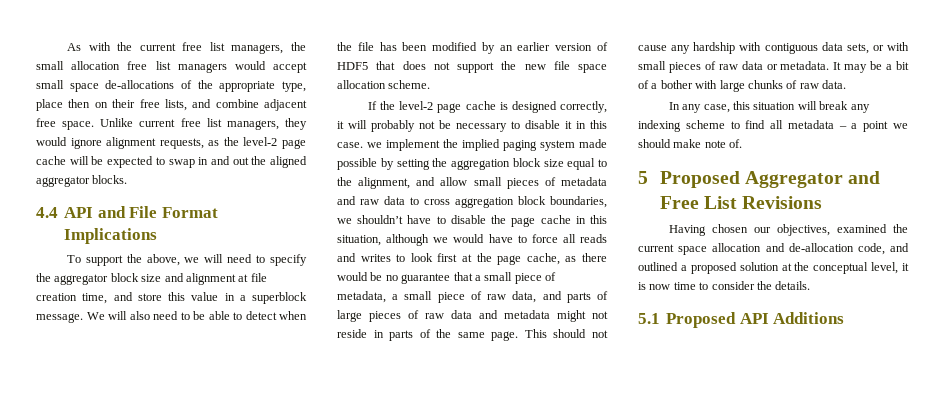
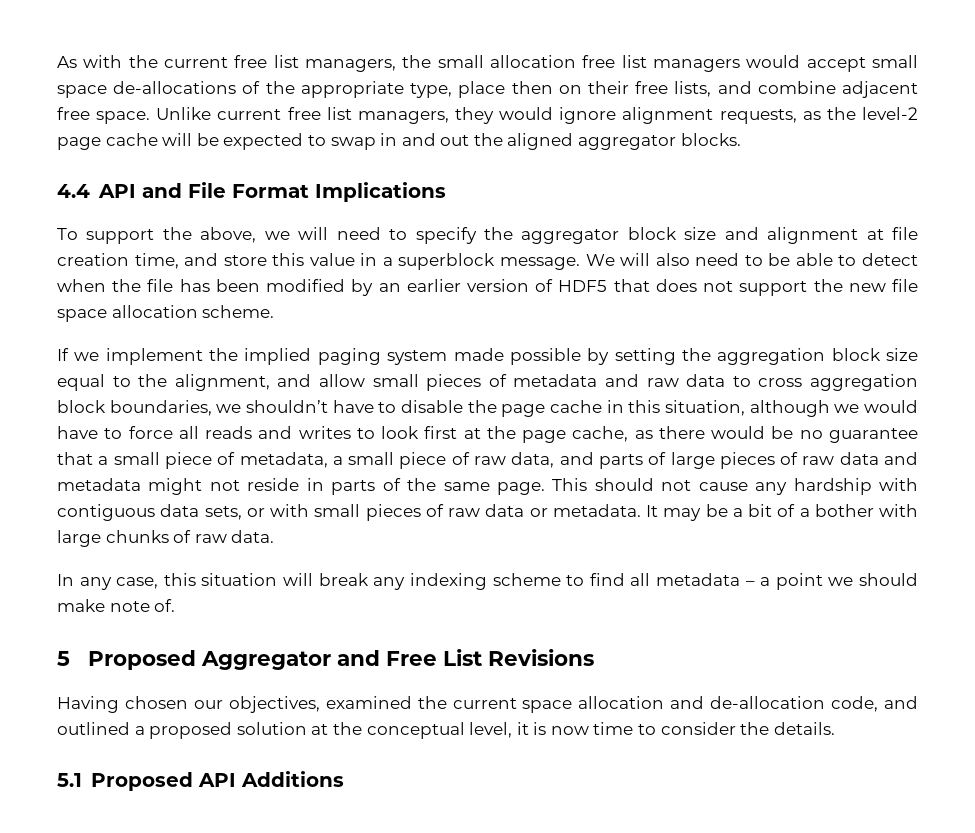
- If the level-2 page cache is designed correctly, it will probably not be necessary to disable it in this case. we implement the implied paging system made possible by setting the aggregation block size equal to the alignment, and allow small pieces of metadata and raw data to cross aggregation block boundaries, we shouldn’t have to disable the page cache in this situation, although we would have to force all reads and writes to look first at the page cache, as there would be no guarantee that a small piece of metadata, a small piece of raw data, and parts of large pieces of raw data and metadata might not reside in parts of the same page.
+ If we implement the implied paging system made possible by setting the aggregation block size equal to the alignment, and allow small pieces of metadata and raw data to cross aggregation block boundaries, we shouldn’t have to disable the page cache in this situation, although we would have to force all reads and writes to look first at the page cache, as there would be no guarantee that a small piece of metadata, a small piece of raw data, and parts of large pieces of raw data and metadata might not reside in parts of the same page.

